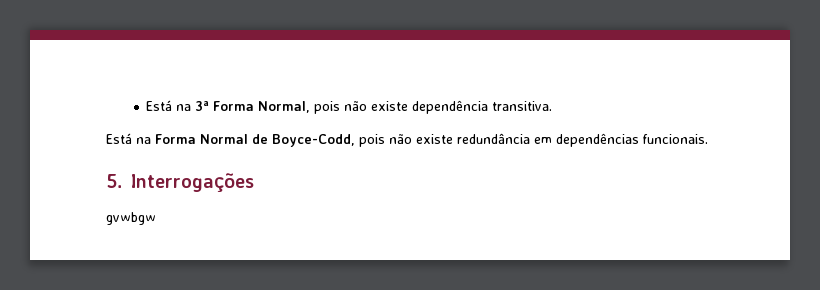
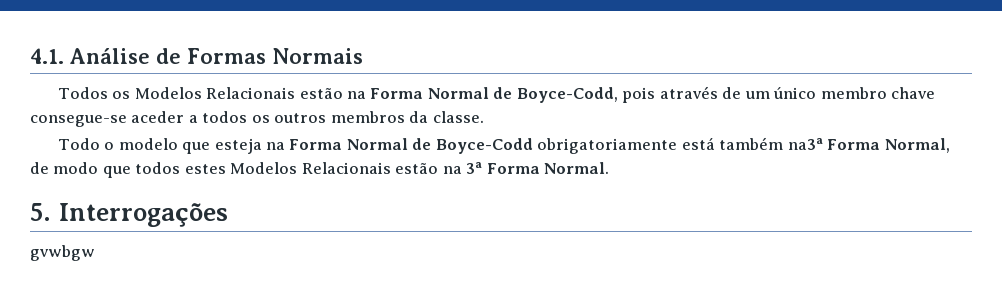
- Está na 3ª Forma Normal, pois não existe dependência transitiva.
- Está na Forma Normal de Boyce-Codd, pois não existe redundância em dependências funcionais.
+ 4.1. Análise de Formas Normais
+ Todos os Modelos Relacionais estão na Forma Normal de Boyce-Codd, pois através de um único membro chave consegue-se aceder a todos os outros membros da classe.
+ Todo o modelo que esteja na Forma Normal de Boyce-Codd obrigatoriamente está também na3ª Forma Normal, de modo que todos estes Modelos Relacionais estão na 3ª Forma Normal.

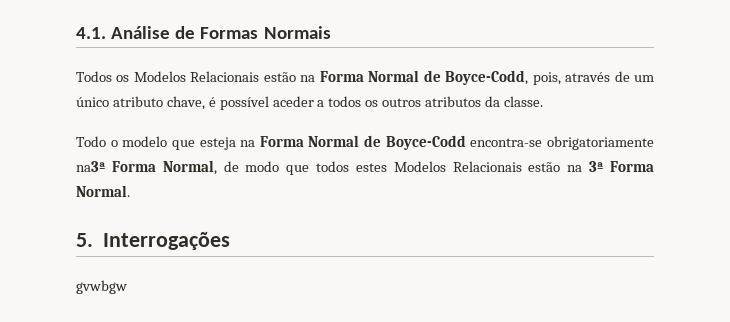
- Todos os Modelos Relacionais estão na Forma Normal de Boyce-Codd, pois através de um único membro chave consegue-se aceder a todos os outros membros da classe.
+ Todos os Modelos Relacionais estão na Forma Normal de Boyce-Codd, pois, através de um único atributo chave, é possível aceder a todos os outros atributos da classe.
- Todo o modelo que esteja na Forma Normal de Boyce-Codd obrigatoriamente está também na3ª Forma Normal, de modo que todos estes Modelos Relacionais estão na 3ª Forma Normal.
+ Todo o modelo que esteja na Forma Normal de Boyce-Codd encontra-se obrigatoriamente na3ª Forma Normal, de modo que todos estes Modelos Relacionais estão na 3ª Forma Normal.

